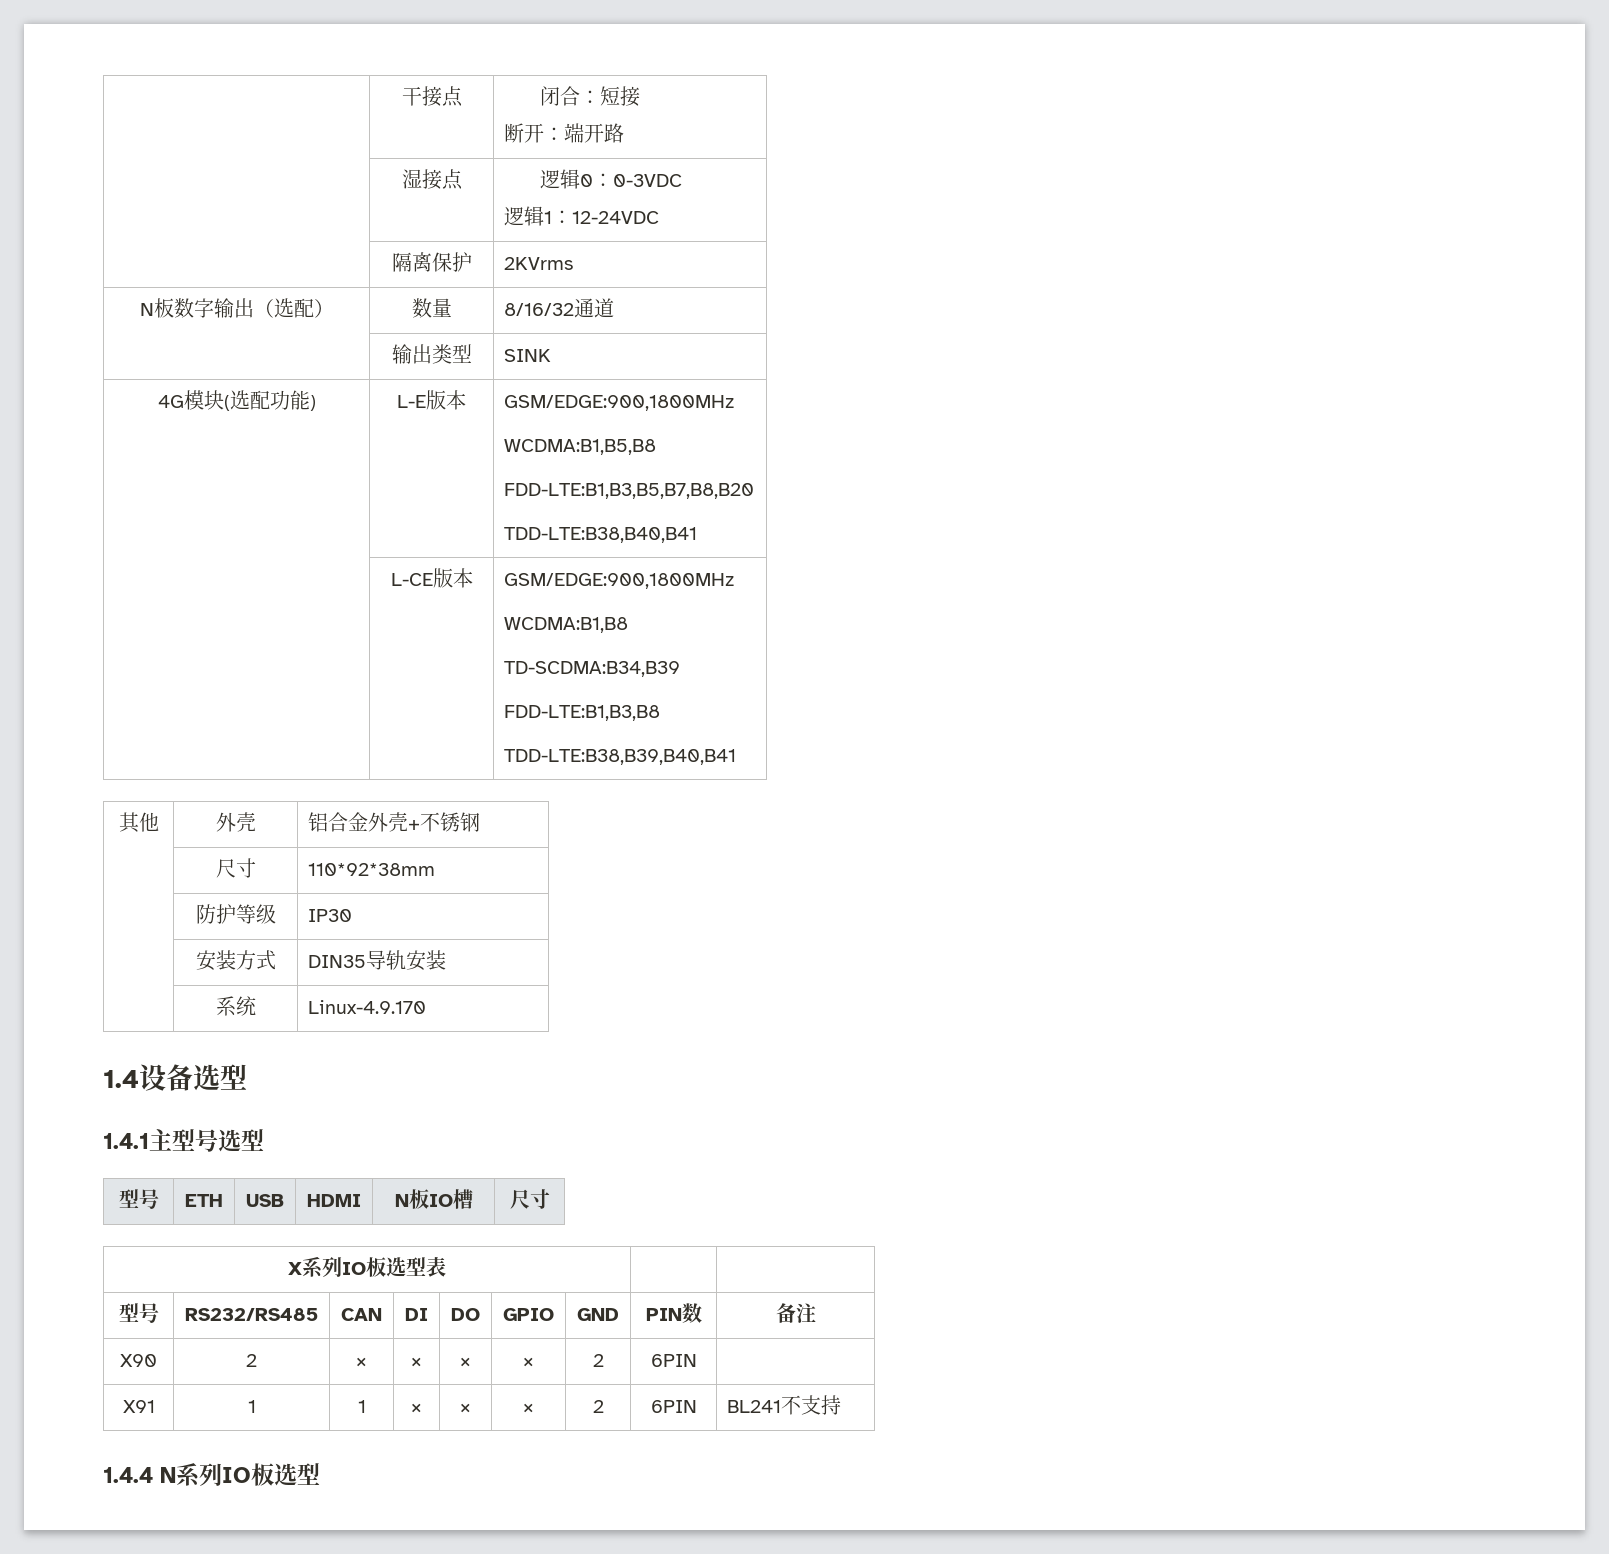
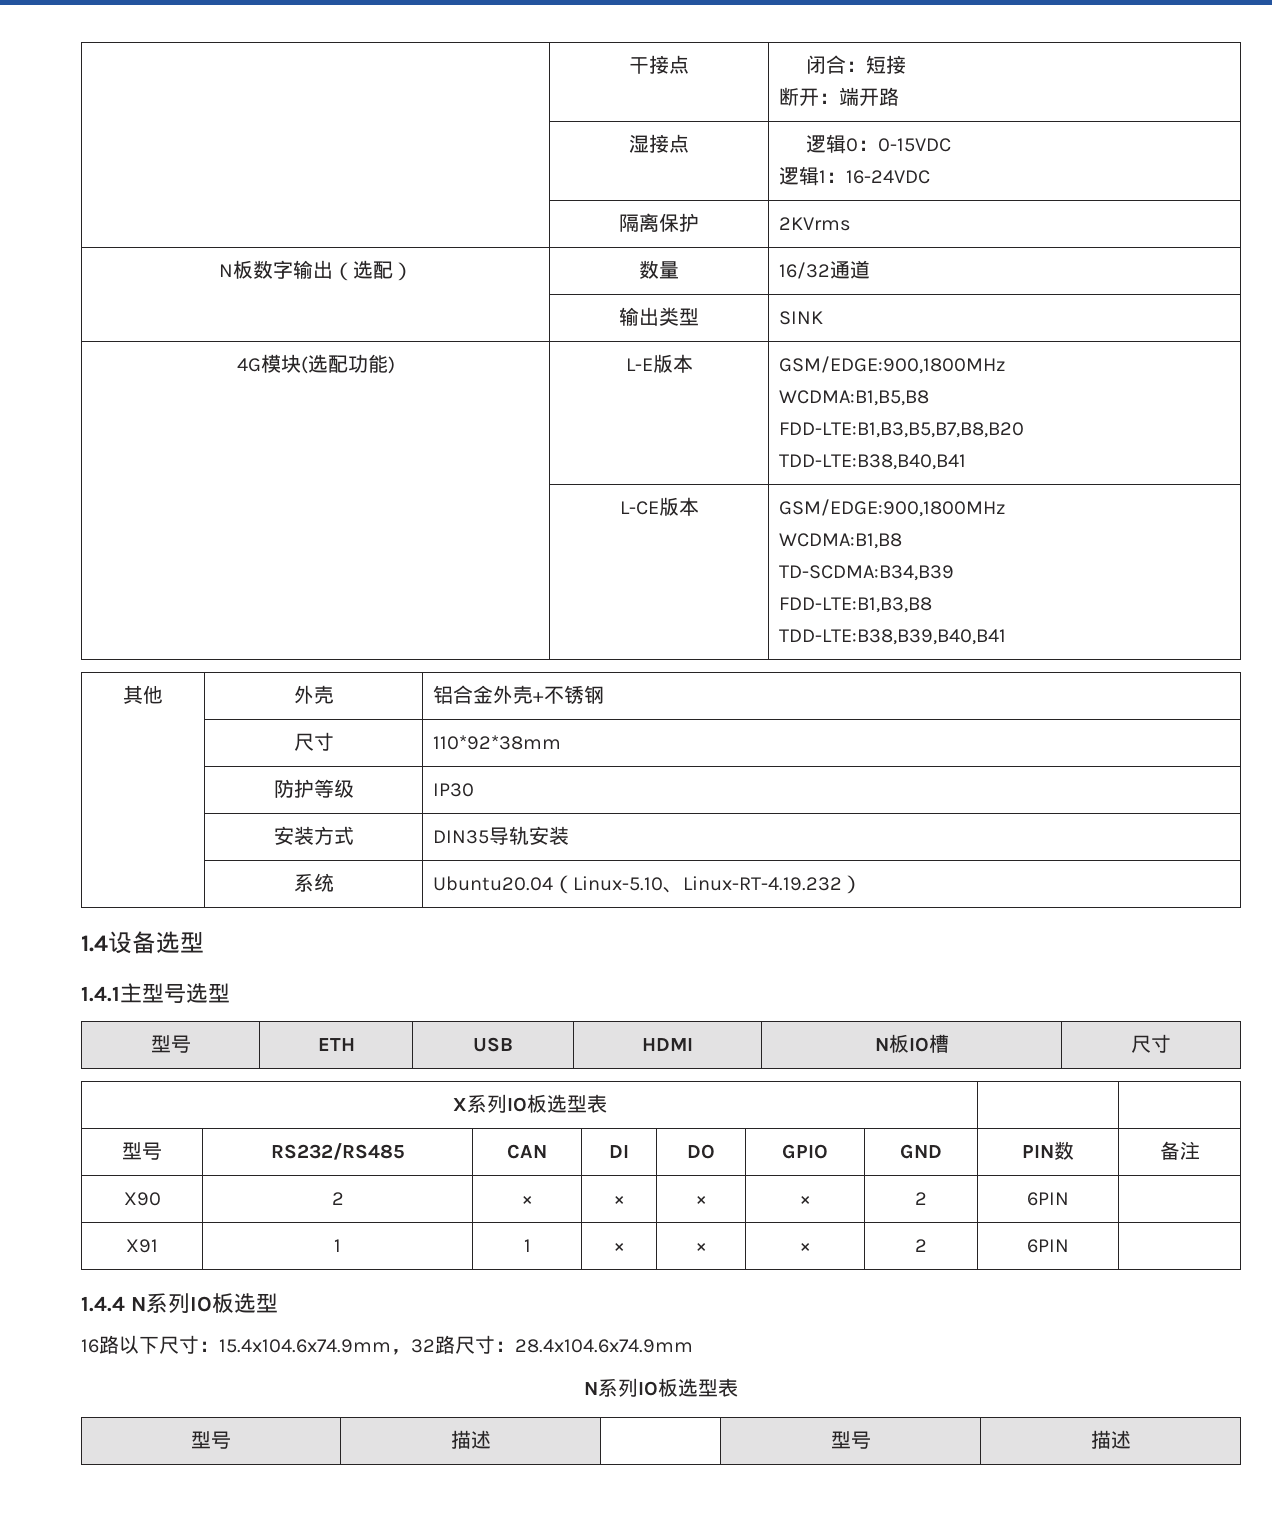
- | 湿接点 | 逻辑0：0-3VDC
- 逻辑1：12-24VDC
+ | 湿接点 | 逻辑0：0-15VDC
+ 逻辑1：16-24VDC
- N板数字输出（选配） | 数量 | 8/16/32通道
+ N板数字输出（选配） | 数量 | 16/32通道
- | 系统 | Linux-4.9.170
+ | 系统 | Ubuntu20.04（Linux-5.10、Linux-RT-4.19.232）
- X91 | 1 | 1 | × | × | × | 2 | 6PIN | BL241不支持
+ X91 | 1 | 1 | × | × | × | 2 | 6PIN |
+ 16路以下尺寸：15.4x104.6x74.9mm，32路尺寸：28.4x104.6x74.9mm
+ N系列IO板选型表
+ 型号 | 描述 | | 型号 | 描述

